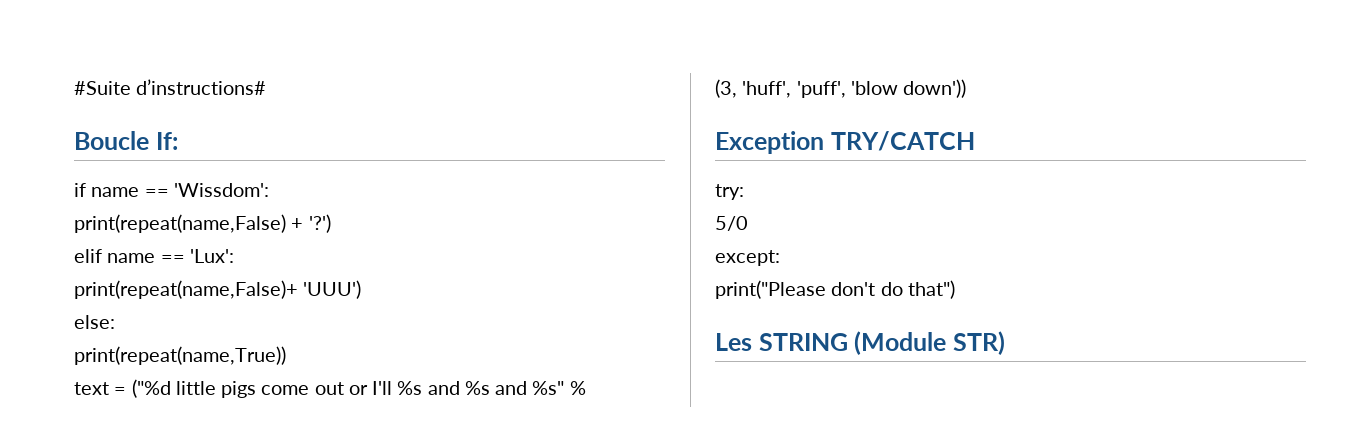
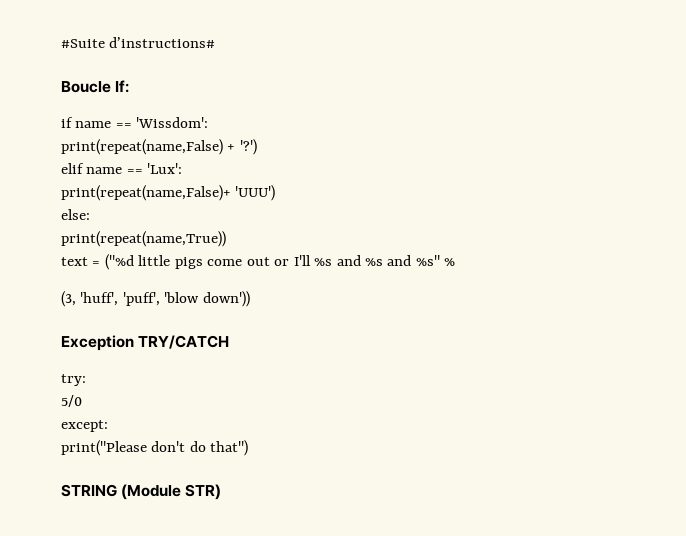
- Les STRING (Module STR)
+ STRING (Module STR)

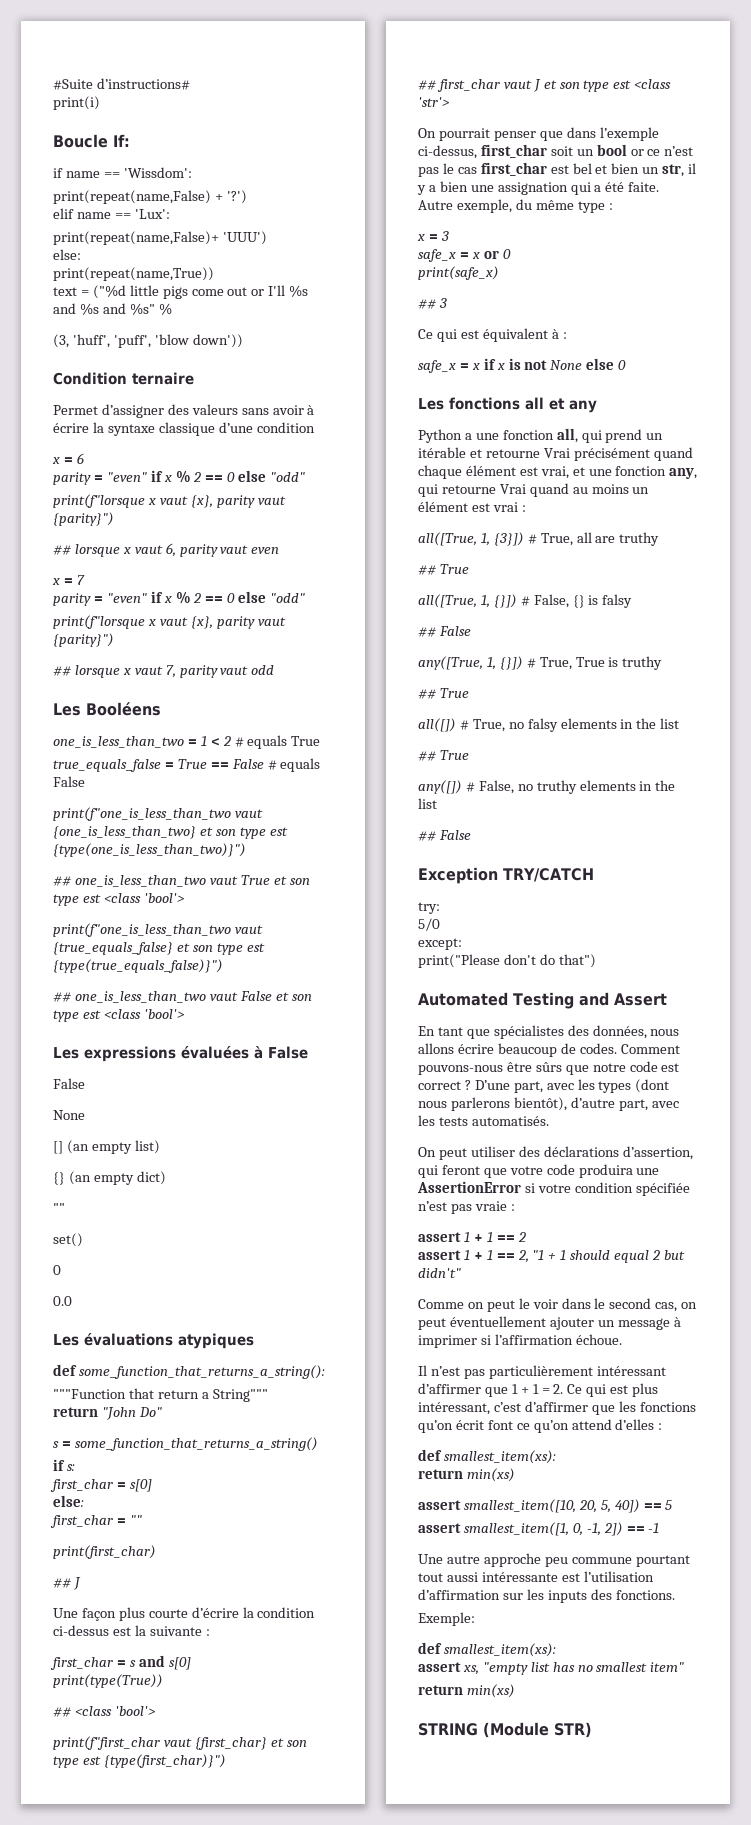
+ print(i)
+ Condition ternaire
+ Permet d’assigner des valeurs sans avoir à écrire la syntaxe classique d’une condition
+ x = 6
+ parity = "even" if x % 2 == 0 else "odd"
+ print(f"lorsque x vaut {x}, parity vaut {parity}")
+ ## lorsque x vaut 6, parity vaut even
+ x = 7
+ parity = "even" if x % 2 == 0 else "odd"
+ print(f"lorsque x vaut {x}, parity vaut {parity}")
+ ## lorsque x vaut 7, parity vaut odd
+ Les Booléens
+ one_is_less_than_two = 1 < 2 # equals True
+ true_equals_false = True == False # equals False
+ print(f"one_is_less_than_two vaut {one_is_less_than_two} et son type est {type(one_is_less_than_two)}")
+ ## one_is_less_than_two vaut True et son type est <class 'bool'>
+ print(f"one_is_less_than_two vaut {true_equals_false} et son type est {type(true_equals_false)}")
+ ## one_is_less_than_two vaut False et son type est <class 'bool'>
+ Les expressions évaluées à False
+ False
+ None
+ [] (an empty list)
+ {} (an empty dict)
+ ""
+ set()
+ 0
+ 0.0
+ Les évaluations atypiques
+ def some_function_that_returns_a_string():
+ """Function that return a String"""
+ return "John Do"
+ s = some_function_that_returns_a_string()
+ if s:
+ first_char = s[0]
+ else:
+ first_char = ""
+ print(first_char)
+ ## J
+ Une façon plus courte d’écrire la condition ci-dessus est la suivante :
+ first_char = s and s[0]
+ print(type(True))
+ ## <class 'bool'>
+ print(f"first_char vaut {first_char} et son type est {type(first_char)}")
+ ## first_char vaut J et son type est <class 'str'>
+ On pourrait penser que dans l’exemple ci-dessus, first_char soit un bool or ce n’est pas le cas first_char est bel et bien un str, il y a bien une assignation qui a été faite. Autre exemple, du même type :
+ x = 3
+ safe_x = x or 0
+ print(safe_x)
+ ## 3
+ Ce qui est équivalent à :
+ safe_x = x if x is not None else 0
+ Les fonctions all et any
+ Python a une fonction all, qui prend un itérable et retourne Vrai précisément quand chaque élément est vrai, et une fonction any, qui retourne Vrai quand au moins un élément est vrai :
+ all([True, 1, {3}]) # True, all are truthy
+ ## True
+ all([True, 1, {}]) # False, {} is falsy
+ ## False
+ any([True, 1, {}]) # True, True is truthy
+ ## True
+ all([]) # True, no falsy elements in the list
+ ## True
+ any([]) # False, no truthy elements in the list
+ ## False
+ Automated Testing and Assert
+ En tant que spécialistes des données, nous allons écrire beaucoup de codes. Comment pouvons-nous être sûrs que notre code est correct ? D’une part, avec les types (dont nous parlerons bientôt), d’autre part, avec les tests automatisés.
+ On peut utiliser des déclarations d’assertion, qui feront que votre code produira une AssertionError si votre condition spécifiée n’est pas vraie :
+ assert 1 + 1 == 2
+ assert 1 + 1 == 2, "1 + 1 should equal 2 but didn't"
+ Comme on peut le voir dans le second cas, on peut éventuellement ajouter un message à imprimer si l’affirmation échoue.
+ Il n’est pas particulièrement intéressant d’affirmer que 1 + 1 = 2. Ce qui est plus intéressant, c’est d’affirmer que les fonctions qu’on écrit font ce qu’on attend d’elles :
+ def smallest_item(xs):
+ return min(xs)
+ assert smallest_item([10, 20, 5, 40]) == 5
+ assert smallest_item([1, 0, -1, 2]) == -1
+ Une autre approche peu commune pourtant tout aussi intéressante est l’utilisation d’affirmation sur les inputs des fonctions.
+ Exemple:
+ def smallest_item(xs):
+ assert xs, "empty list has no smallest item"
+ return min(xs)

